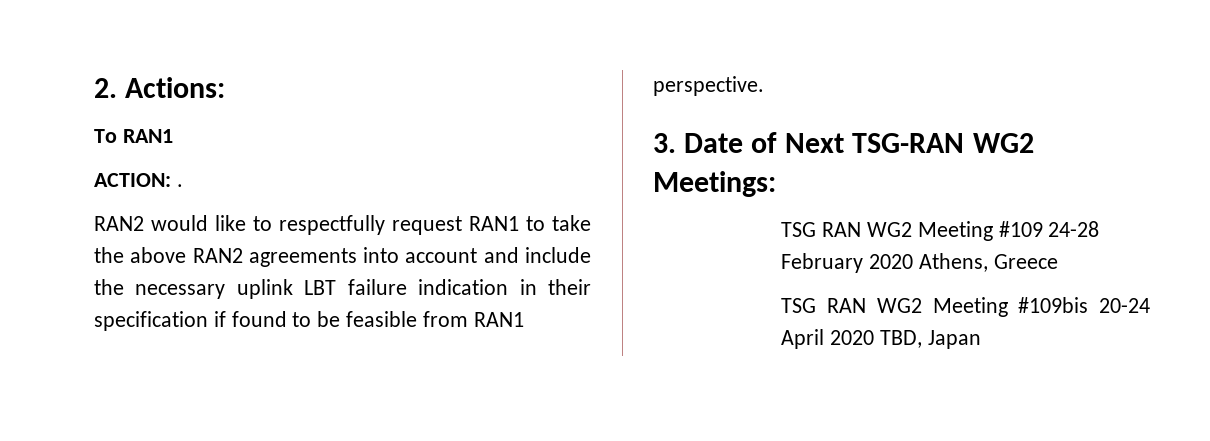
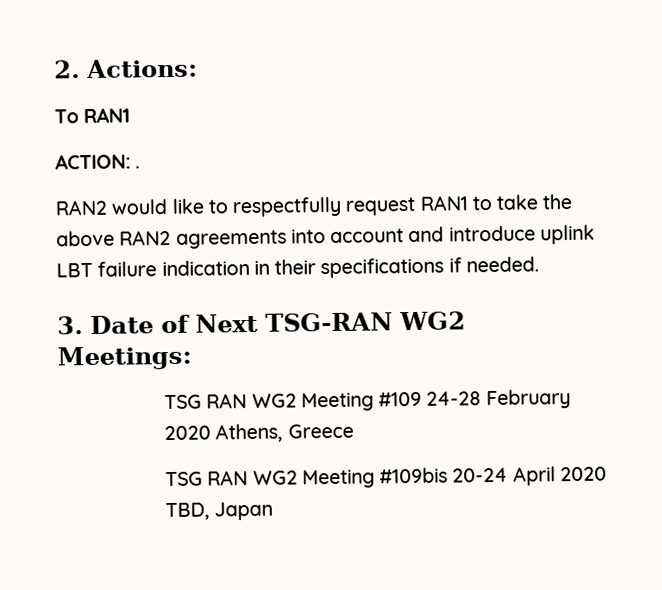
- RAN2 would like to respectfully request RAN1 to take the above RAN2 agreements into account and include the necessary uplink LBT failure indication in their specification if found to be feasible from RAN1 perspective.
+ RAN2 would like to respectfully request RAN1 to take the above RAN2 agreements into account and introduce uplink LBT failure indication in their specifications if needed.

